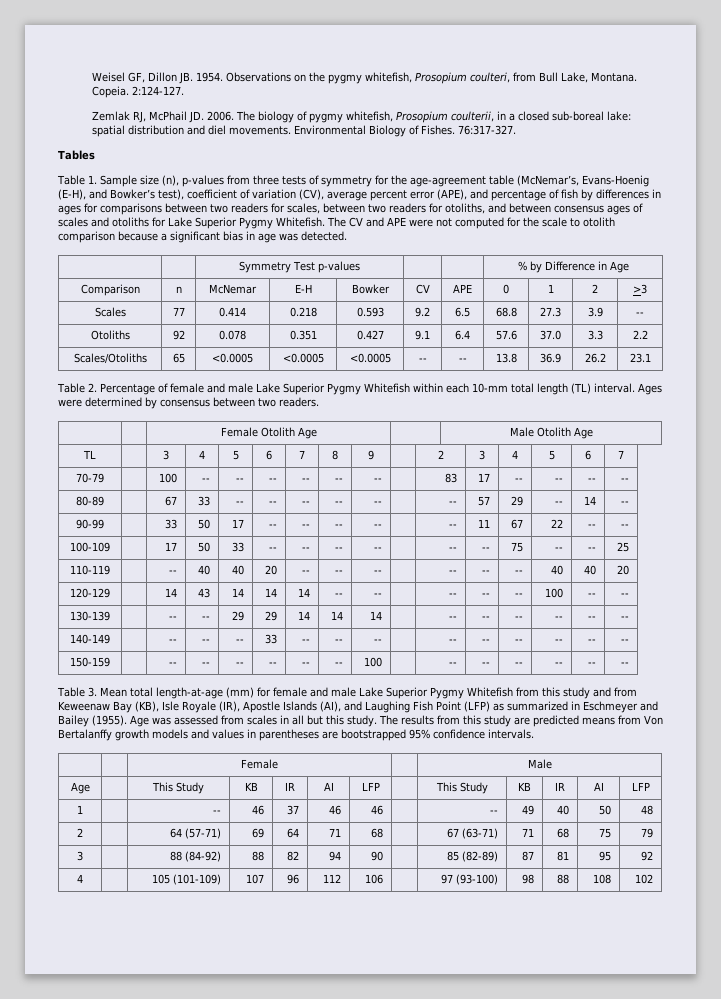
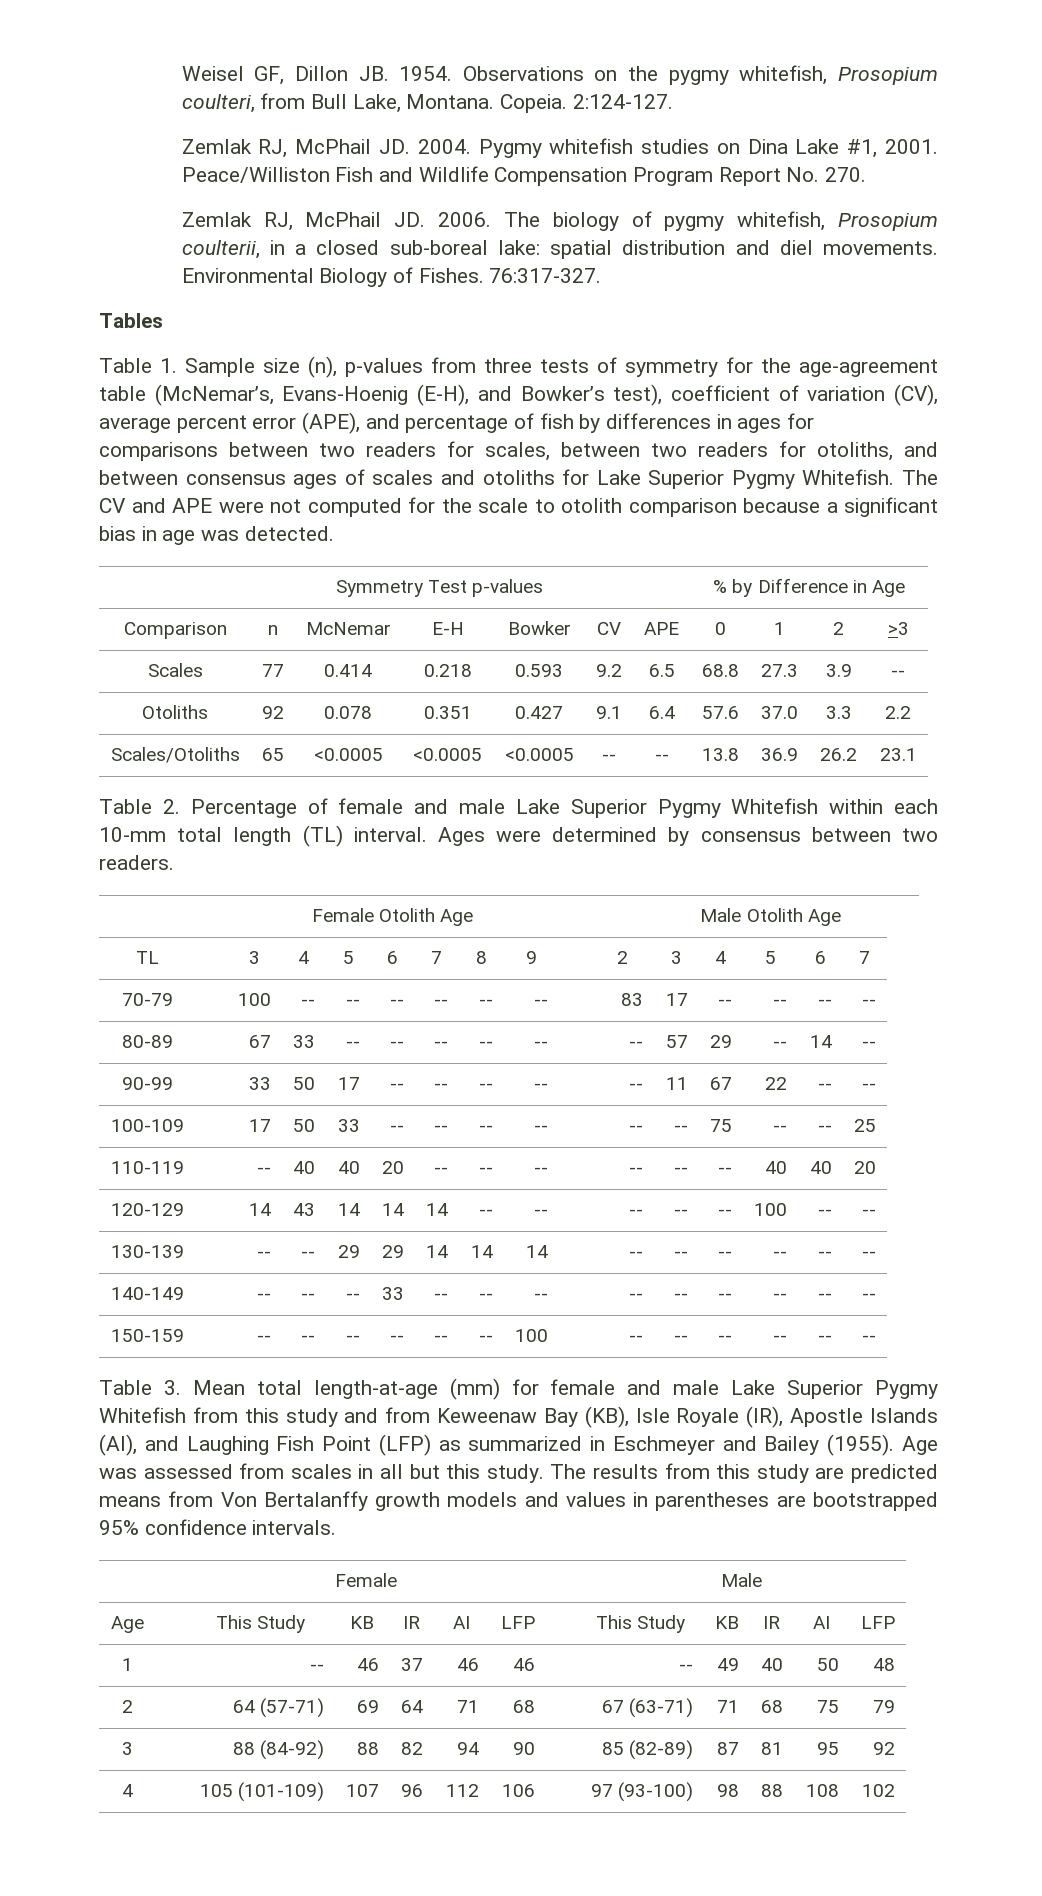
+ Zemlak RJ, McPhail JD. 2004. Pygmy whitefish studies on Dina Lake #1, 2001. Peace/Williston Fish and Wildlife Compensation Program Report No. 270.

